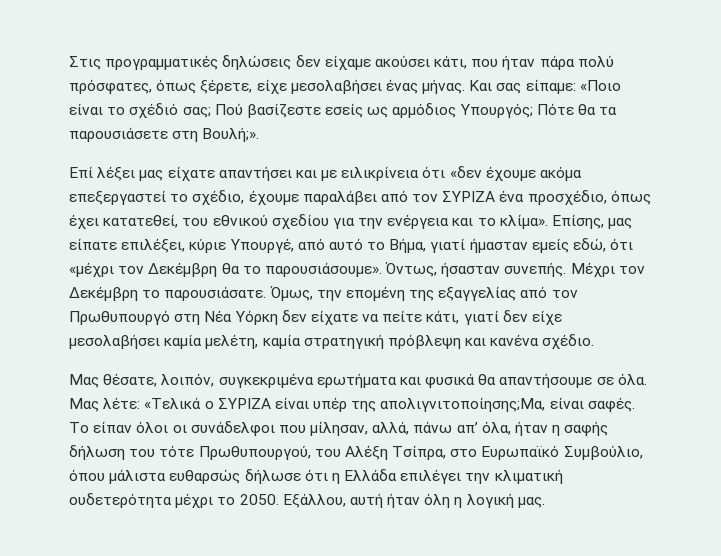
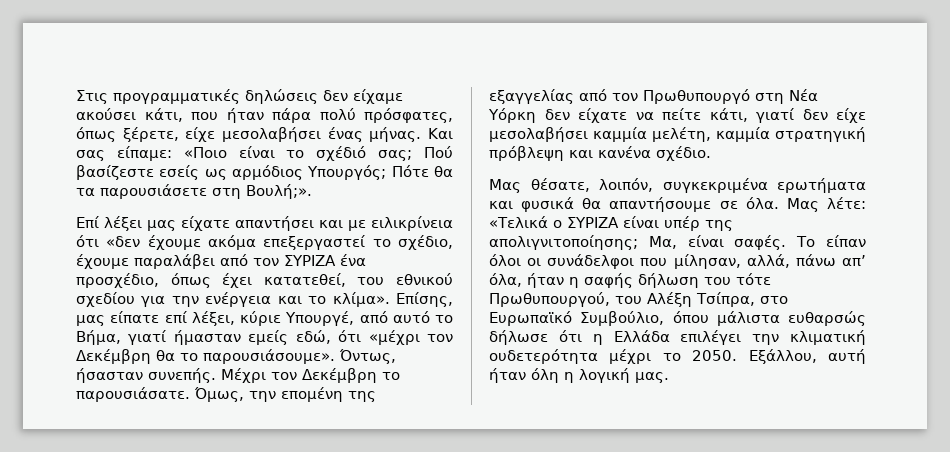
- Επίσης, μας είπατε επιλέξει, κύριε Υπουργέ, από αυτό το Βήμα, γιατί ήμασταν εμείς εδώ, ότι «μέχρι τον Δεκέμβρη θα το παρουσιάσουμε».
+ Επίσης, μας είπατε επί λέξει, κύριε Υπουργέ, από αυτό το Βήμα, γιατί ήμασταν εμείς εδώ, ότι «μέχρι τον Δεκέμβρη θα το παρουσιάσουμε».
- Όμως, την επομένη της εξαγγελίας από τον Πρωθυπουργό στη Νέα Υόρκη δεν είχατε να πείτε κάτι, γιατί δεν είχε μεσολαβήσει καμία μελέτη, καμία στρατηγική πρόβλεψη και κανένα σχέδιο.
+ Όμως, την επομένη της εξαγγελίας από τον Πρωθυπουργό στη Νέα Υόρκη δεν είχατε να πείτε κάτι, γιατί δεν είχε μεσολαβήσει καμμία μελέτη, καμμία στρατηγική πρόβλεψη και κανένα σχέδιο.
- Μας λέτε: «Τελικά ο ΣΥΡΙΖΑ είναι υπέρ της απολιγνιτοποίησης;Μα, είναι σαφές.
+ Μας λέτε: «Τελικά ο ΣΥΡΙΖΑ είναι υπέρ της απολιγνιτοποίησης; Μα, είναι σαφές.

